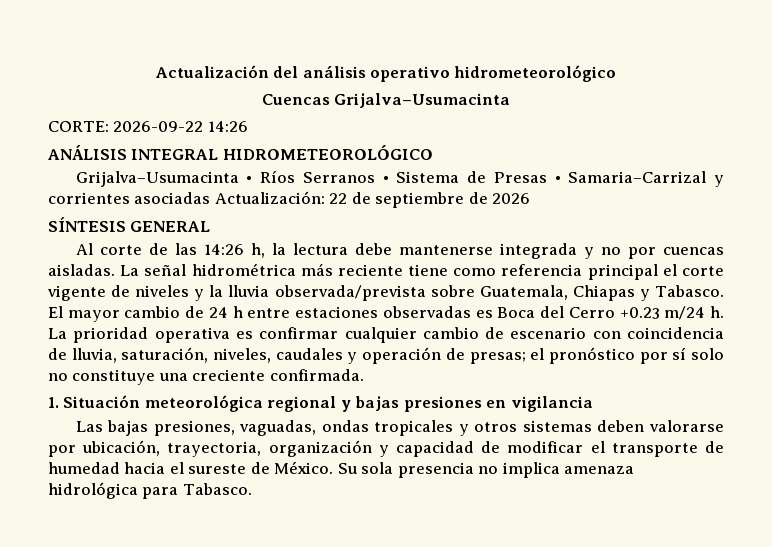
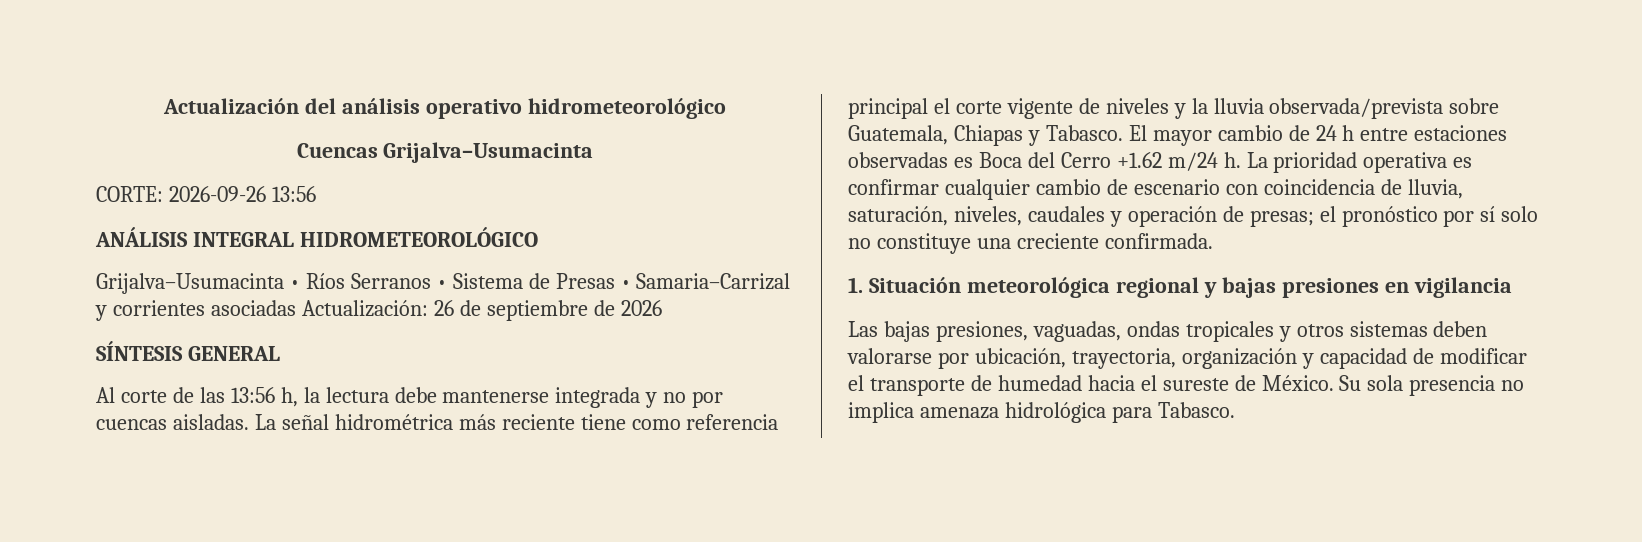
- CORTE: 2026-09-22 14:26
+ CORTE: 2026-09-26 13:56
- Grijalva–Usumacinta • Ríos Serranos • Sistema de Presas • Samaria–Carrizal y corrientes asociadas Actualización: 22 de septiembre de 2026
+ Grijalva–Usumacinta • Ríos Serranos • Sistema de Presas • Samaria–Carrizal y corrientes asociadas Actualización: 26 de septiembre de 2026
- Al corte de las 14:26 h, la lectura debe mantenerse integrada y no por cuencas aisladas.
+ Al corte de las 13:56 h, la lectura debe mantenerse integrada y no por cuencas aisladas.
- El mayor cambio de 24 h entre estaciones observadas es Boca del Cerro +0.23 m/24 h.
+ El mayor cambio de 24 h entre estaciones observadas es Boca del Cerro +1.62 m/24 h.

